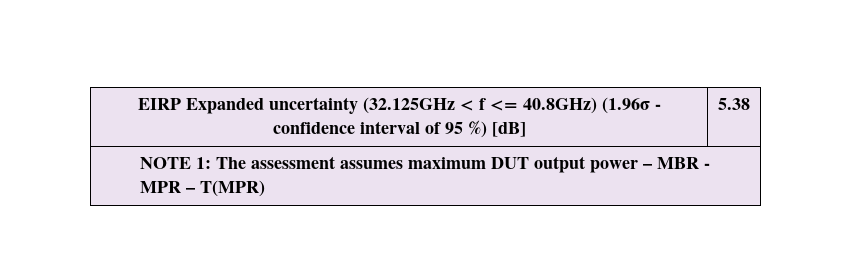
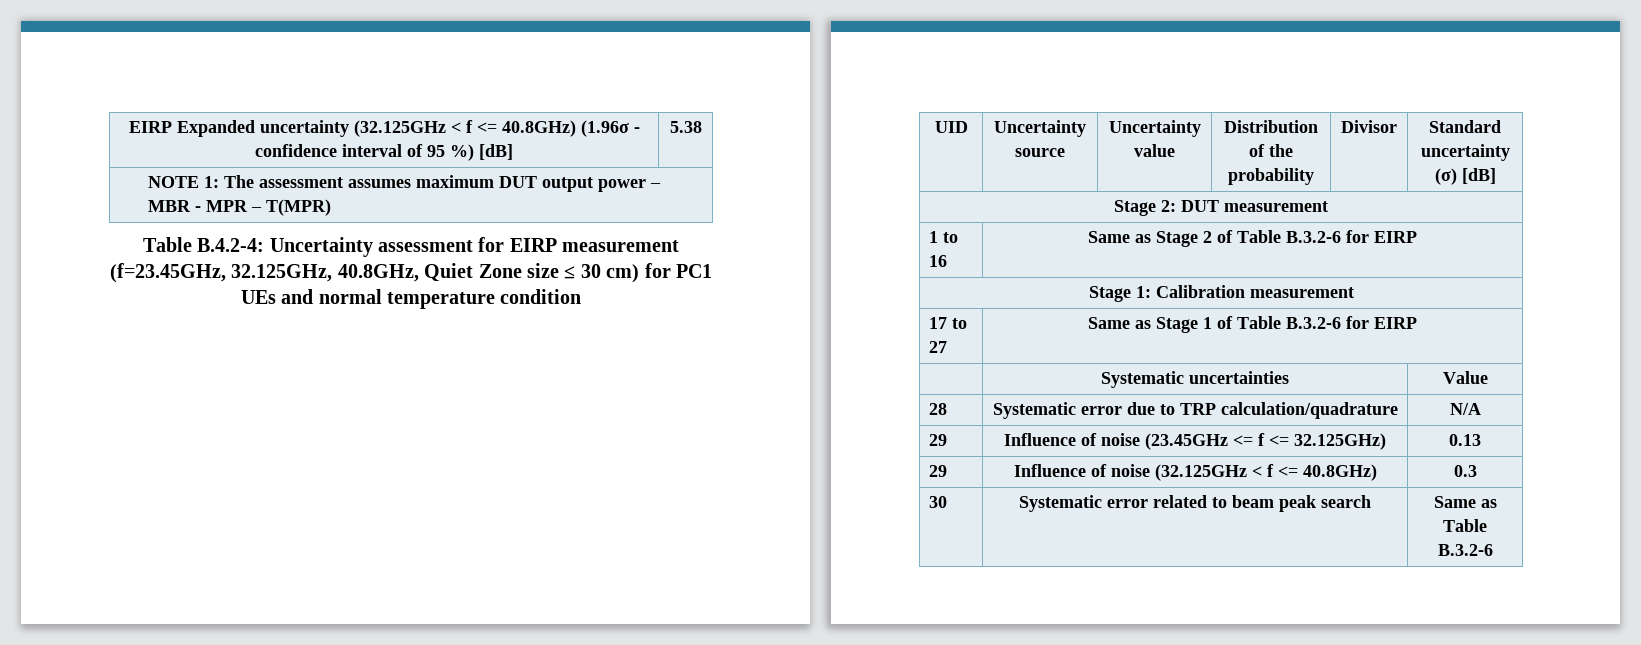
+ Table B.4.2-4: Uncertainty assessment for EIRP measurement (f=23.45GHz, 32.125GHz, 40.8GHz, Quiet Zone size ≤ 30 cm) for PC1 UEs and normal temperature condition
+ UID | Uncertainty source | Uncertainty value | Distribution of the probability | Divisor | Standard uncertainty (σ) [dB]
+ Stage 2: DUT measurement
+ 1 to 16 | Same as Stage 2 of Table B.3.2-6 for EIRP
+ Stage 1: Calibration measurement
+ 17 to 27 | Same as Stage 1 of Table B.3.2-6 for EIRP
+ | Systematic uncertainties | Value
+ 28 | Systematic error due to TRP calculation/quadrature | N/A
+ 29 | Influence of noise (23.45GHz <= f <= 32.125GHz) | 0.13
+ 29 | Influence of noise (32.125GHz < f <= 40.8GHz) | 0.3
+ 30 | Systematic error related to beam peak search | Same as Table B.3.2-6

